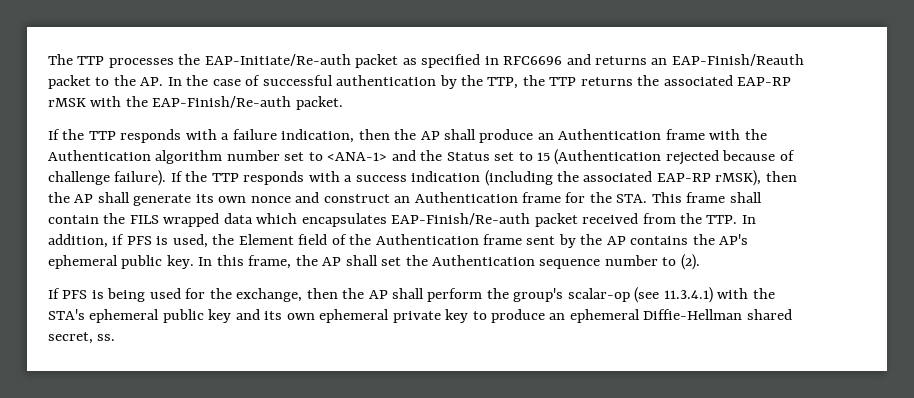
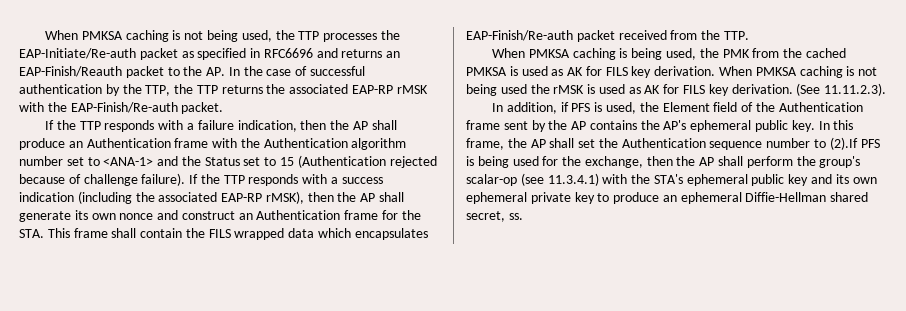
- The TTP processes the EAP-Initiate/Re-auth packet as specified in RFC6696 and returns an EAP-Finish/Reauth packet to the AP. In the case of successful authentication by the TTP, the TTP returns the associated EAP-RP rMSK with the EAP-Finish/Re-auth packet.
+ When PMKSA caching is not being used, the TTP processes the EAP-Initiate/Re-auth packet as specified in RFC6696 and returns an EAP-Finish/Reauth packet to the AP. In the case of successful authentication by the TTP, the TTP returns the associated EAP-RP rMSK with the EAP-Finish/Re-auth packet.
- If the TTP responds with a success indication (including the associated EAP-RP rMSK), then the AP shall generate its own nonce and construct an Authentication frame for the STA. This frame shall contain the FILS wrapped data which encapsulates EAP-Finish/Re-auth packet received from the TTP. In addition, if PFS is used, the Element field of the Authentication frame sent by the AP contains the AP's ephemeral public key.
+ If the TTP responds with a success indication (including the associated EAP-RP rMSK), then the AP shall generate its own nonce and construct an Authentication frame for the STA. This frame shall contain the FILS wrapped data which encapsulates EAP-Finish/Re-auth packet received from the TTP.
+ When PMKSA caching is being used, the PMK from the cached PMKSA is used as AK for FILS key derivation. When PMKSA caching is not being used the rMSK is used as AK for FILS key derivation. (See 11.11.2.3).
+ In addition, if PFS is used, the Element field of the Authentication frame sent by the AP contains the AP's ephemeral public key.
- In this frame, the AP shall set the Authentication sequence number to (2).
- If PFS is being used for the exchange, then the AP shall perform the group's scalar-op (see 11.3.4.1) with the STA's ephemeral public key and its own ephemeral private key to produce an ephemeral Diffie-Hellman shared secret, ss.
+ In this frame, the AP shall set the Authentication sequence number to (2).If PFS is being used for the exchange, then the AP shall perform the group's scalar-op (see 11.3.4.1) with the STA's ephemeral public key and its own ephemeral private key to produce an ephemeral Diffie-Hellman shared secret, ss.

